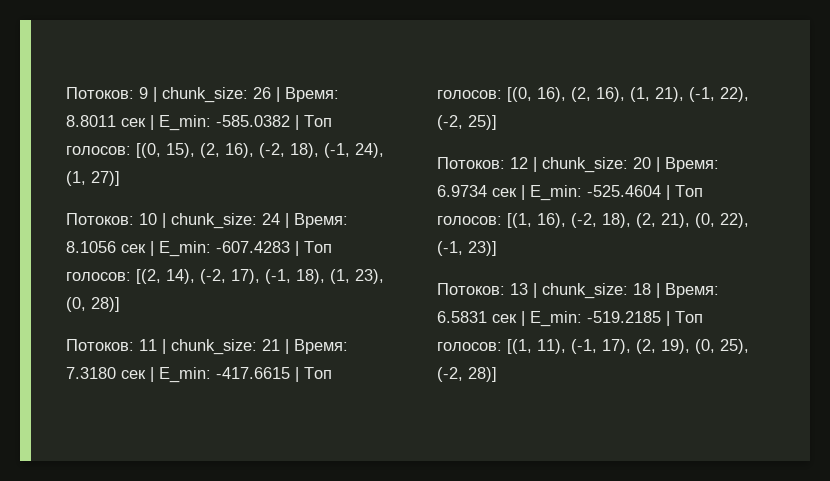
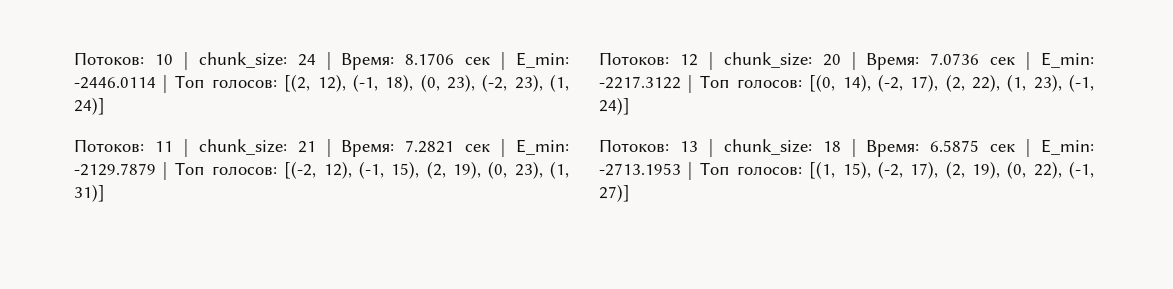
- Потоков: 9 | chunk_size: 26 | Время: 8.8011 сек | E_min: -585.0382 | Топ голосов: [(0, 15), (2, 16), (-2, 18), (-1, 24), (1, 27)]
- Потоков: 10 | chunk_size: 24 | Время: 8.1056 сек | E_min: -607.4283 | Топ голосов: [(2, 14), (-2, 17), (-1, 18), (1, 23), (0, 28)]
+ Потоков: 10 | chunk_size: 24 | Время: 8.1706 сек | E_min: -2446.0114 | Топ голосов: [(2, 12), (-1, 18), (0, 23), (-2, 23), (1, 24)]
- Потоков: 11 | chunk_size: 21 | Время: 7.3180 сек | E_min: -417.6615 | Топ голосов: [(0, 16), (2, 16), (1, 21), (-1, 22), (-2, 25)]
+ Потоков: 11 | chunk_size: 21 | Время: 7.2821 сек | E_min: -2129.7879 | Топ голосов: [(-2, 12), (-1, 15), (2, 19), (0, 23), (1, 31)]
- Потоков: 12 | chunk_size: 20 | Время: 6.9734 сек | E_min: -525.4604 | Топ голосов: [(1, 16), (-2, 18), (2, 21), (0, 22), (-1, 23)]
+ Потоков: 12 | chunk_size: 20 | Время: 7.0736 сек | E_min: -2217.3122 | Топ голосов: [(0, 14), (-2, 17), (2, 22), (1, 23), (-1, 24)]
- Потоков: 13 | chunk_size: 18 | Время: 6.5831 сек | E_min: -519.2185 | Топ голосов: [(1, 11), (-1, 17), (2, 19), (0, 25), (-2, 28)]
+ Потоков: 13 | chunk_size: 18 | Время: 6.5875 сек | E_min: -2713.1953 | Топ голосов: [(1, 15), (-2, 17), (2, 19), (0, 22), (-1, 27)]

